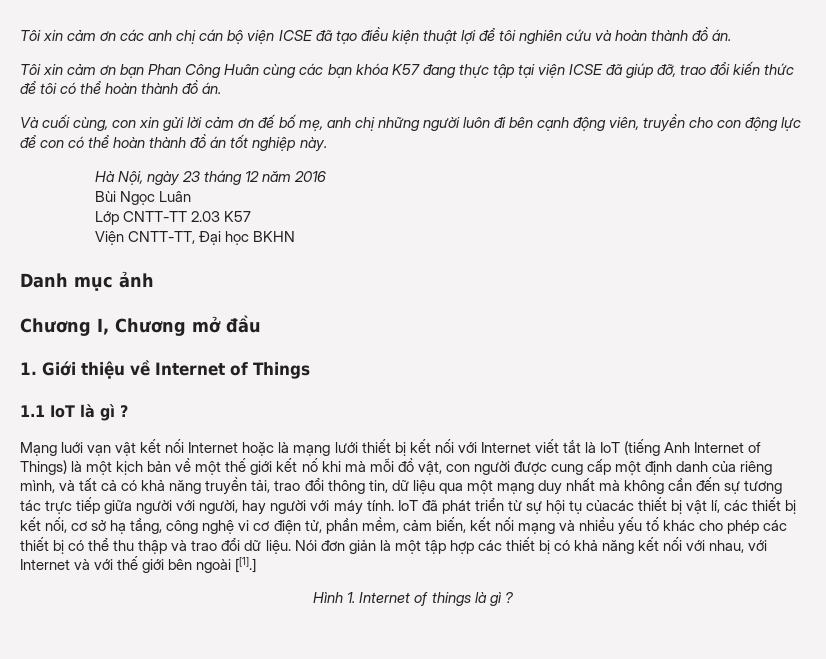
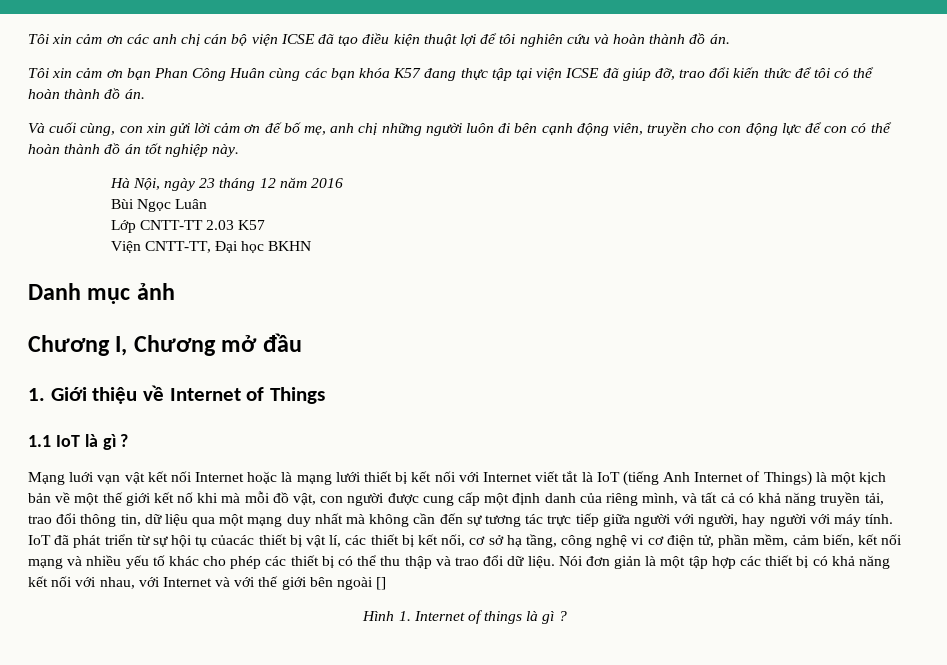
- Nói đơn giản là một tập hợp các thiết bị có khả năng kết nối với nhau, với Internet và với thế giới bên ngoài [[1].]
+ Nói đơn giản là một tập hợp các thiết bị có khả năng kết nối với nhau, với Internet và với thế giới bên ngoài []

